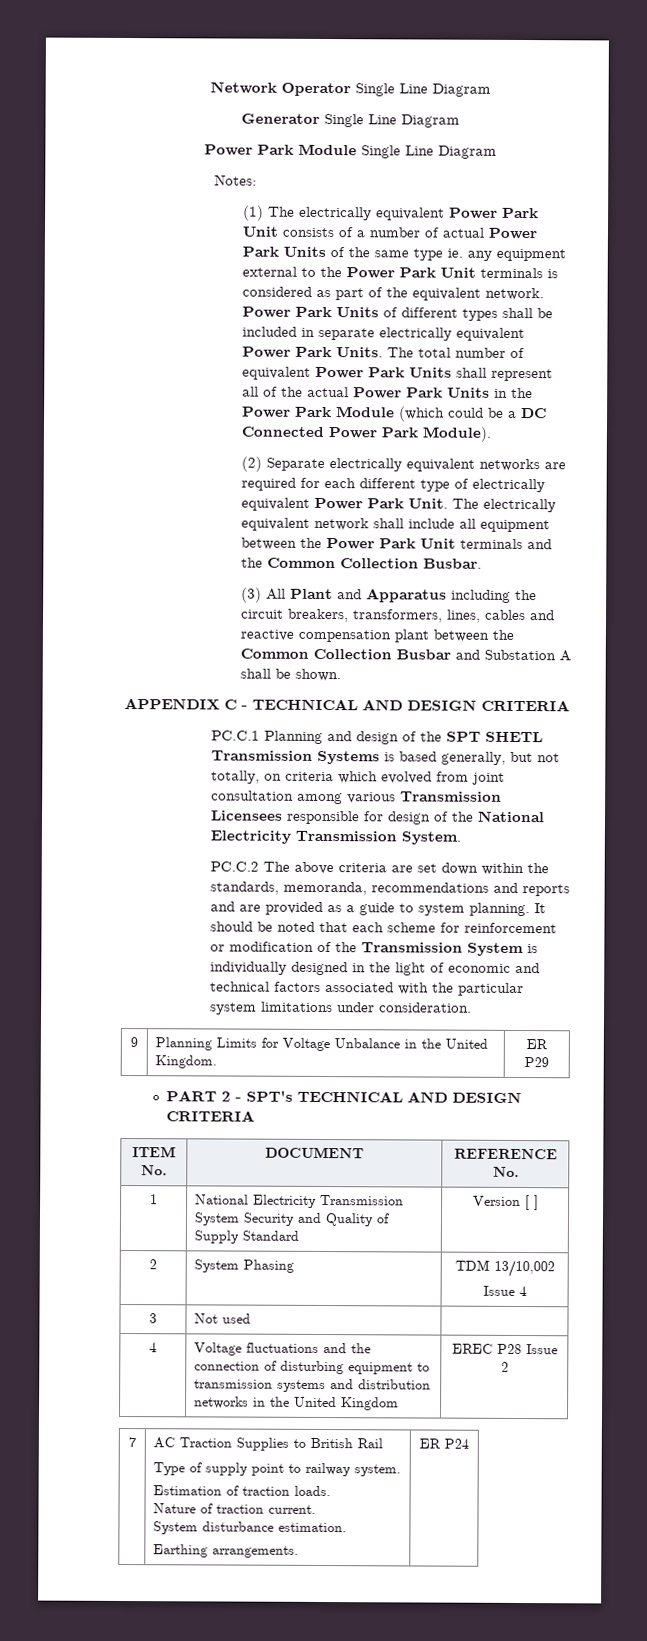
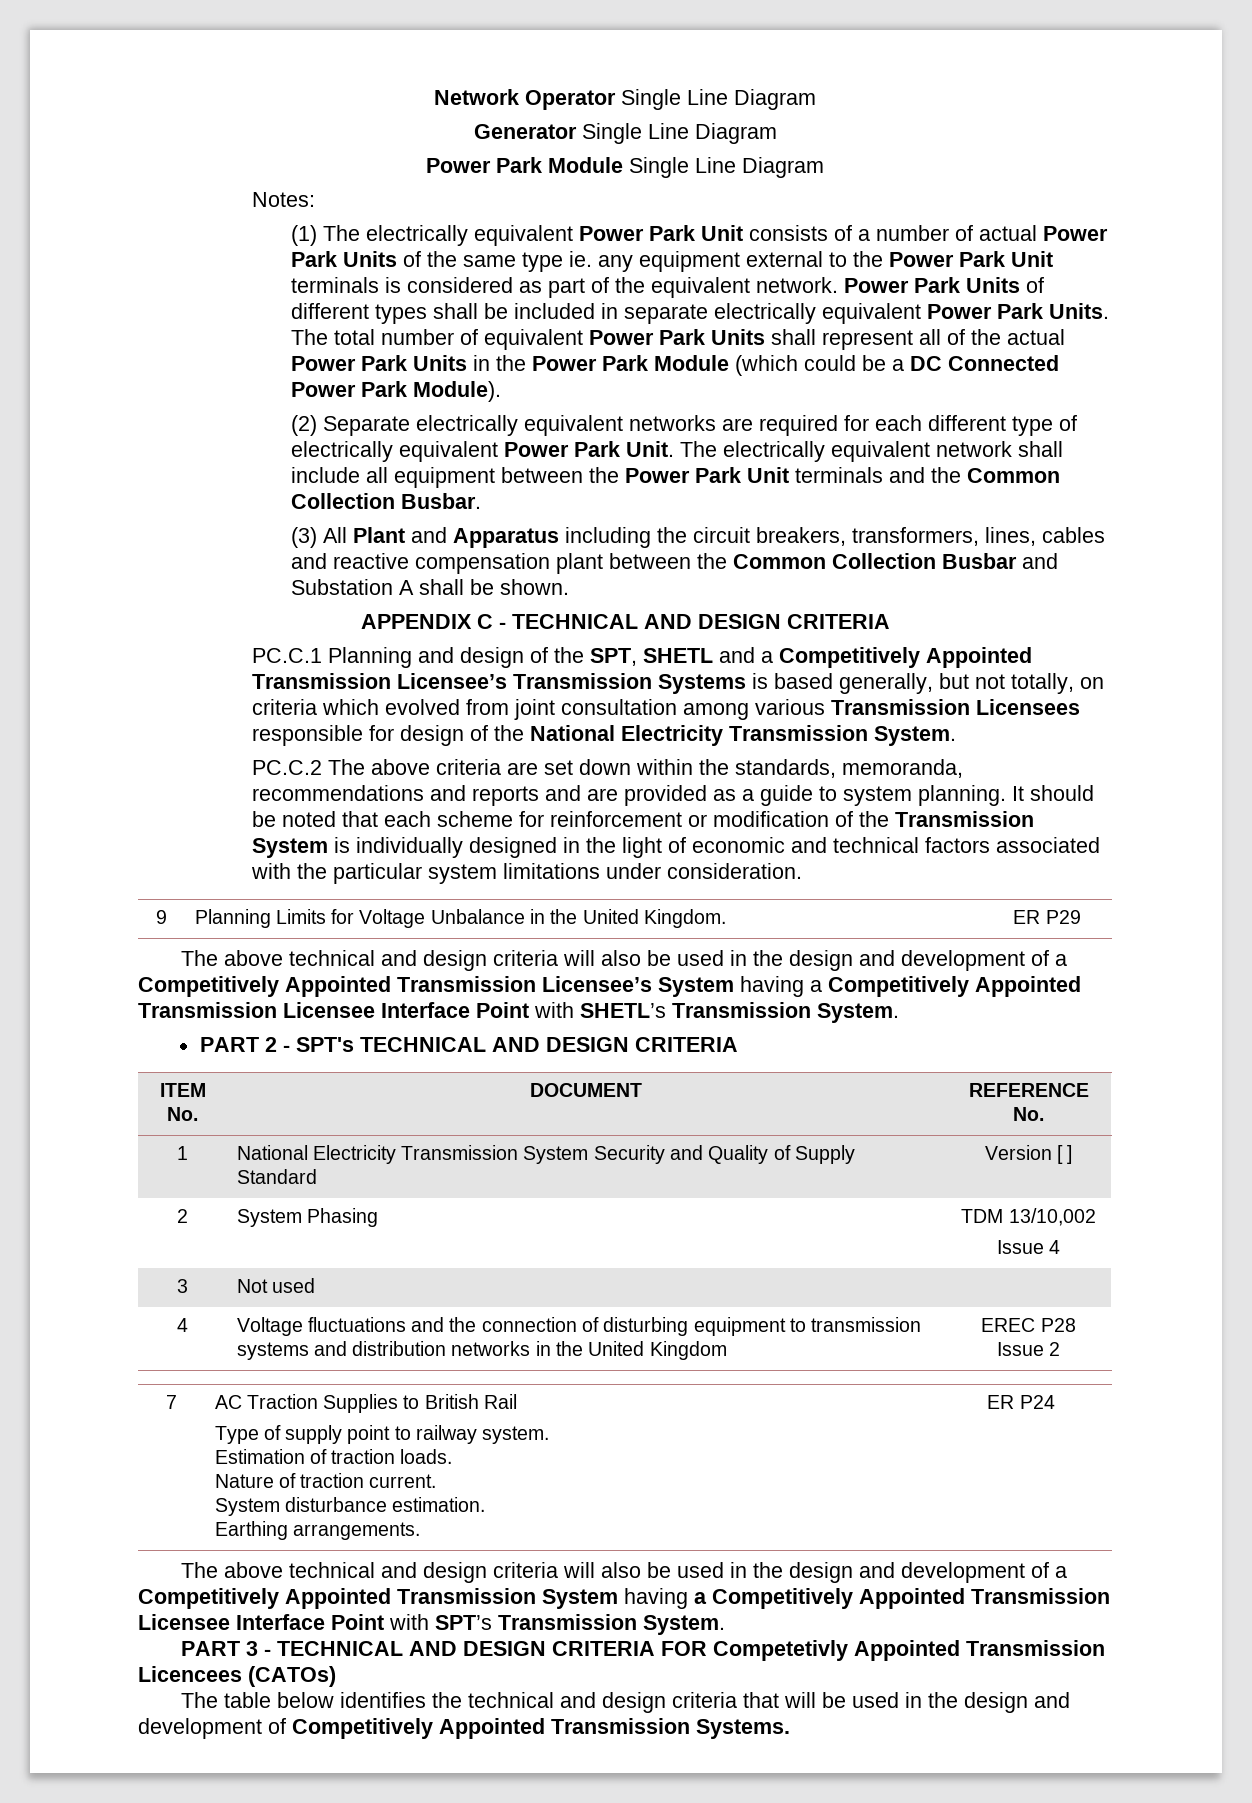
- PC.C.1 Planning and design of the SPT SHETL Transmission Systems is based generally, but not totally, on criteria which evolved from joint consultation among various Transmission Licensees responsible for design of the National Electricity Transmission System.
+ PC.C.1 Planning and design of the SPT, SHETL and a Competitively Appointed Transmission Licensee’s Transmission Systems is based generally, but not totally, on criteria which evolved from joint consultation among various Transmission Licensees responsible for design of the National Electricity Transmission System.
+ The above technical and design criteria will also be used in the design and development of a Competitively Appointed Transmission Licensee’s System having a Competitively Appointed Transmission Licensee Interface Point with SHETL’s Transmission System.
+ The above technical and design criteria will also be used in the design and development of a Competitively Appointed Transmission System having a Competitively Appointed Transmission Licensee Interface Point with SPT’s Transmission System.
+ PART 3 - TECHNICAL AND DESIGN CRITERIA FOR Competetivly Appointed Transmission Licencees (CATOs)
+ The table below identifies the technical and design criteria that will be used in the design and development of Competitively Appointed Transmission Systems.

